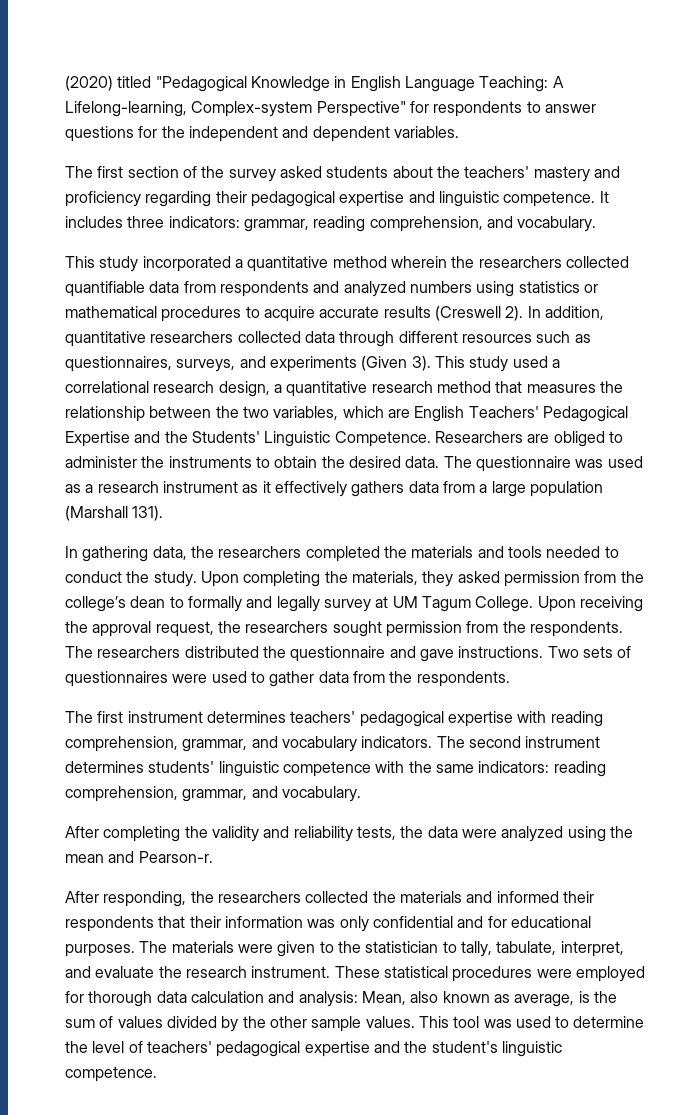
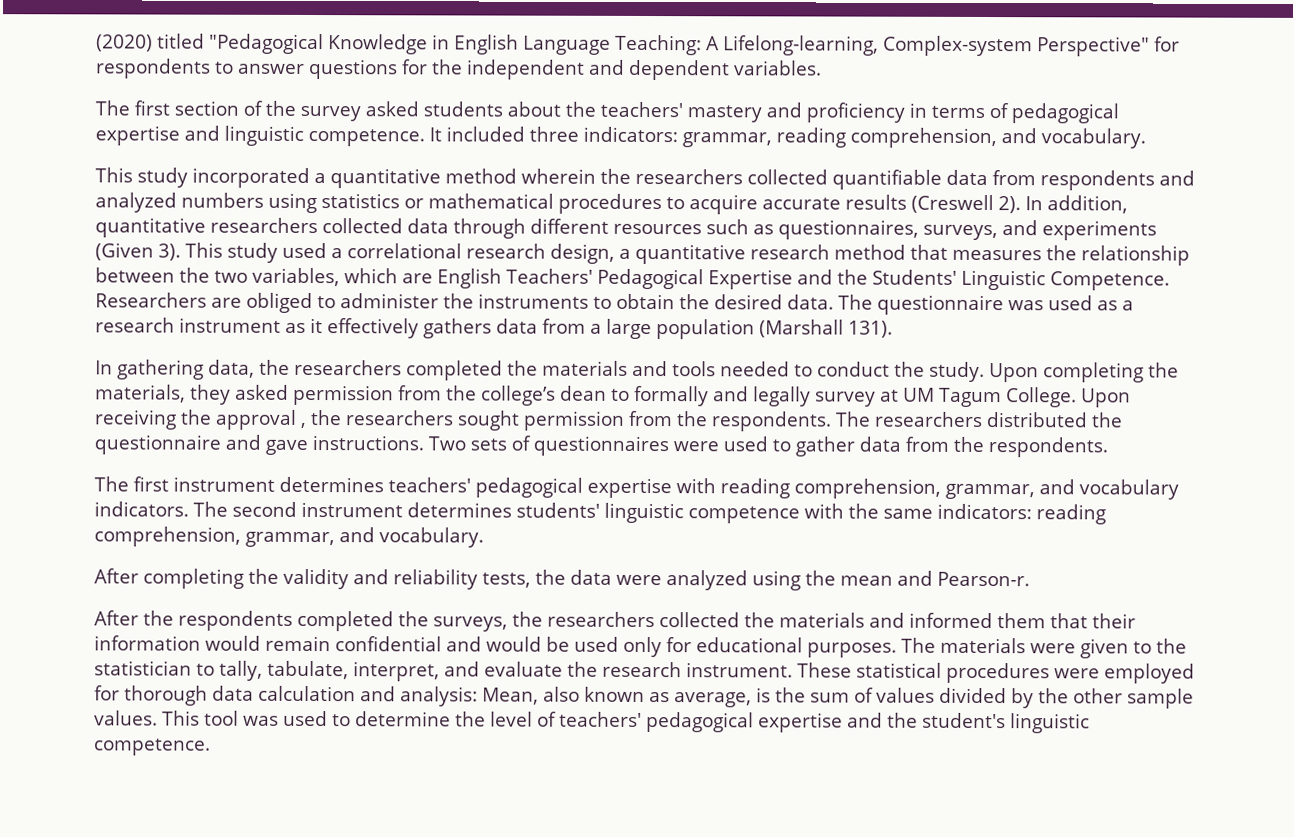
- The first section of the survey asked students about the teachers' mastery and proficiency regarding their pedagogical expertise and linguistic competence.
+ The first section of the survey asked students about the teachers' mastery and proficiency in terms of pedagogical expertise and linguistic competence.
- It includes three indicators: grammar, reading comprehension, and vocabulary.
+ It included three indicators: grammar, reading comprehension, and vocabulary.
- Upon receiving the approval request, the researchers sought permission from the respondents.
+ Upon receiving the approval , the researchers sought permission from the respondents.
- After responding, the researchers collected the materials and informed their respondents that their information was only confidential and for educational purposes.
+ After the respondents completed the surveys, the researchers collected the materials and informed them that their information would remain confidential and would be used only for educational purposes.

